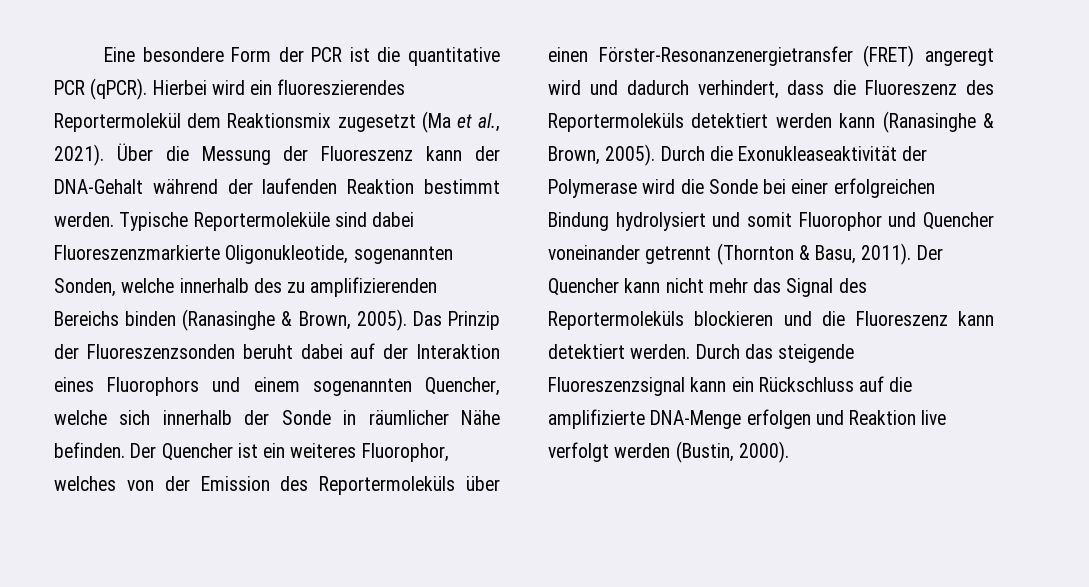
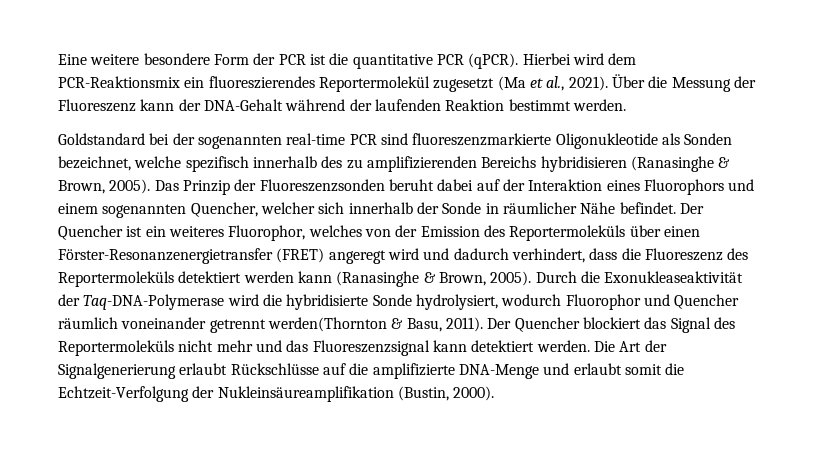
- Eine besondere Form der PCR ist die quantitative PCR (qPCR).
+ Eine weitere besondere Form der PCR ist die quantitative PCR (qPCR).
- Hierbei wird ein fluoreszierendes Reportermolekül dem Reaktionsmix zugesetzt (Ma et al., 2021).
+ Hierbei wird dem PCR-Reaktionsmix ein fluoreszierendes Reportermolekül zugesetzt (Ma et al., 2021).
- Über die Messung der Fluoreszenz kann der DNA-Gehalt während der laufenden Reaktion bestimmt werden. Typische Reportermoleküle sind dabei Fluoreszenzmarkierte Oligonukleotide, sogenannten Sonden, welche innerhalb des zu amplifizierenden Bereichs binden (Ranasinghe & Brown, 2005).
+ Über die Messung der Fluoreszenz kann der DNA-Gehalt während der laufenden Reaktion bestimmt werden.
+ Goldstandard bei der sogenannten real-time PCR sind fluoreszenzmarkierte Oligonukleotide als Sonden bezeichnet, welche spezifisch innerhalb des zu amplifizierenden Bereichs hybridisieren (Ranasinghe & Brown, 2005).
- Das Prinzip der Fluoreszenzsonden beruht dabei auf der Interaktion eines Fluorophors und einem sogenannten Quencher, welche sich innerhalb der Sonde in räumlicher Nähe befinden.
+ Das Prinzip der Fluoreszenzsonden beruht dabei auf der Interaktion eines Fluorophors und einem sogenannten Quencher, welcher sich innerhalb der Sonde in räumlicher Nähe befindet.
- Durch die Exonukleaseaktivität der Polymerase wird die Sonde bei einer erfolgreichen Bindung hydrolysiert und somit Fluorophor und Quencher voneinander getrennt (Thornton & Basu, 2011).
+ Durch die Exonukleaseaktivität der Taq-DNA-Polymerase wird die hybridisierte Sonde hydrolysiert, wodurch Fluorophor und Quencher räumlich voneinander getrennt werden(Thornton & Basu, 2011).
- Der Quencher kann nicht mehr das Signal des Reportermoleküls blockieren und die Fluoreszenz kann detektiert werden. Durch das steigende Fluoreszenzsignal kann ein Rückschluss auf die amplifizierte DNA-Menge erfolgen und Reaktion live verfolgt werden (Bustin, 2000).
+ Der Quencher blockiert das Signal des Reportermoleküls nicht mehr und das Fluoreszenzsignal kann detektiert werden. Die Art der Signalgenerierung erlaubt Rückschlüsse auf die amplifizierte DNA-Menge und erlaubt somit die Echtzeit-Verfolgung der Nukleinsäureamplifikation (Bustin, 2000).

